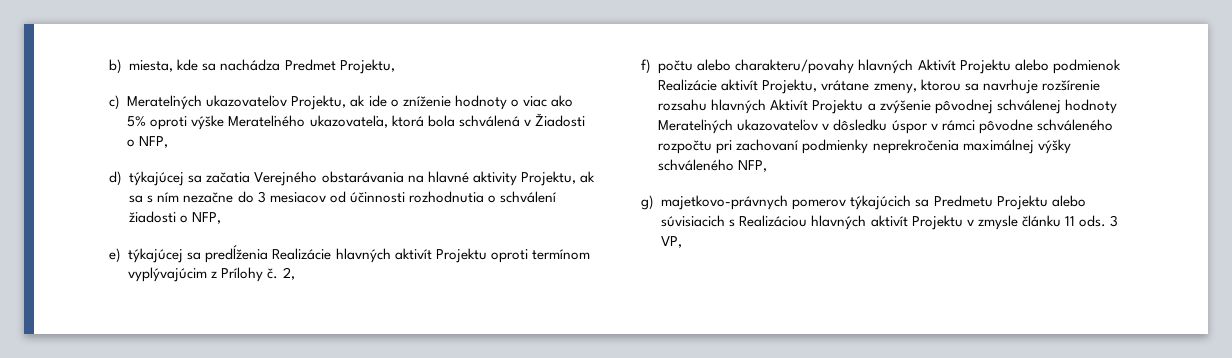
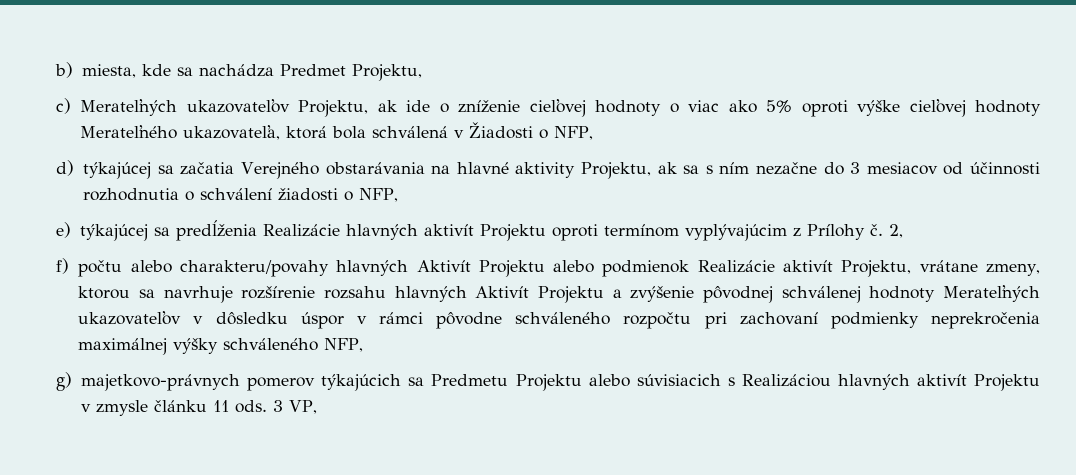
- c) Merateľných ukazovateľov Projektu, ak ide o zníženie hodnoty o viac ako 5% oproti výške Merateľného ukazovateľa, ktorá bola schválená v Žiadosti o NFP,
+ c) Merateľných ukazovateľov Projektu, ak ide o zníženie cieľovej hodnoty o viac ako 5% oproti výške cieľovej hodnoty Merateľného ukazovateľa, ktorá bola schválená v Žiadosti o NFP,

